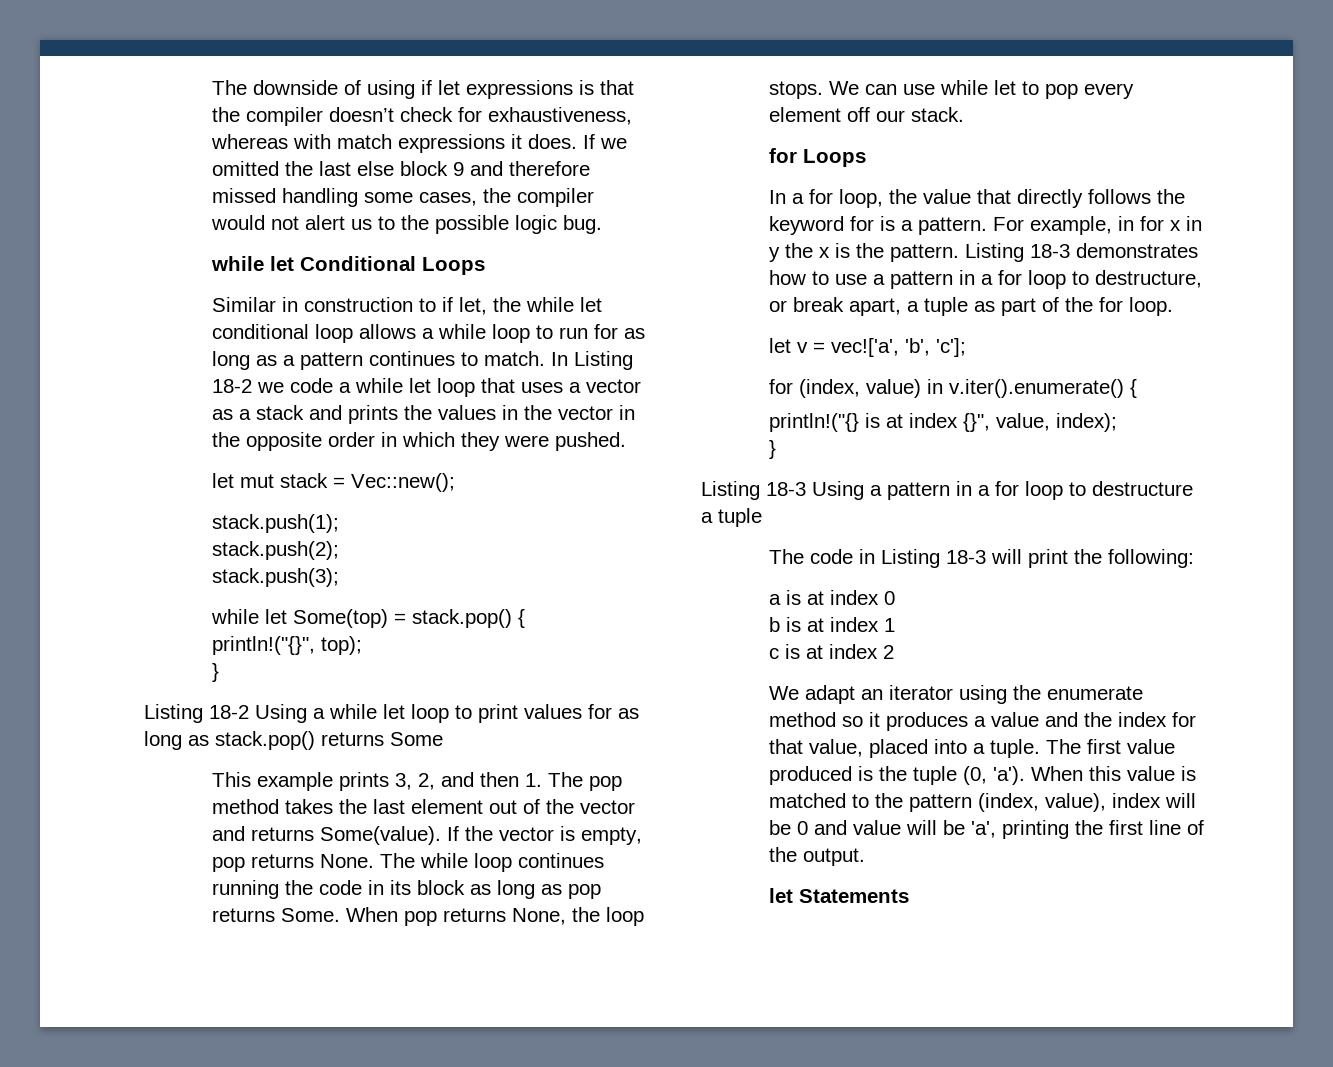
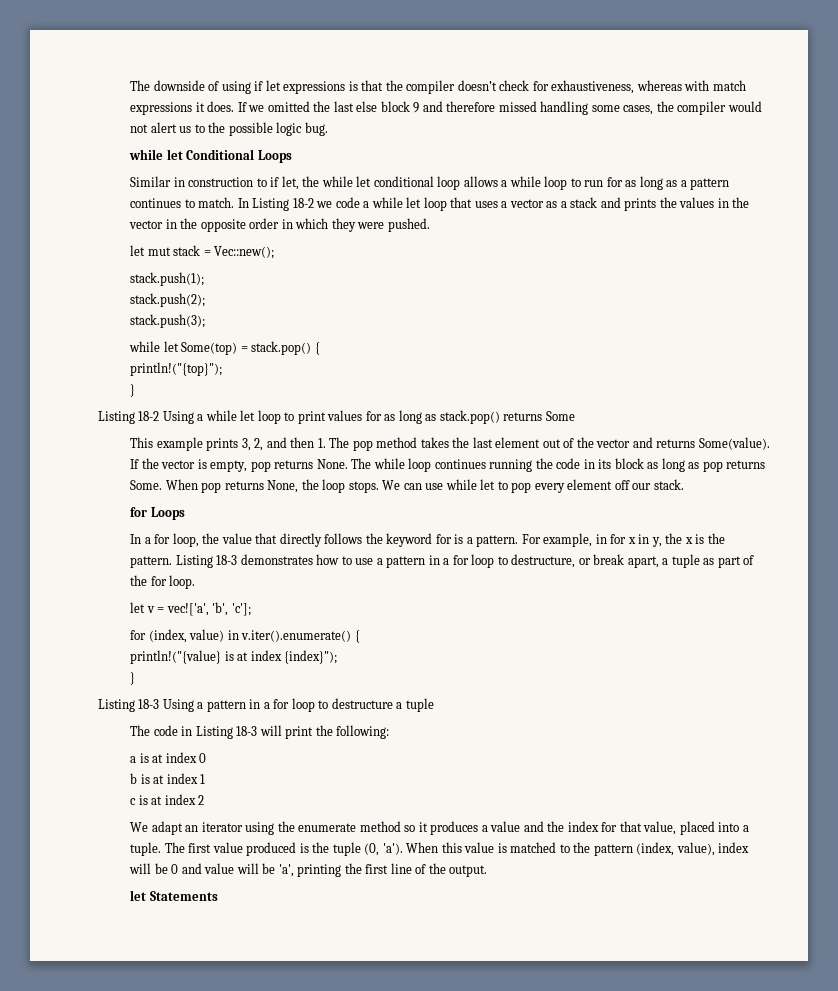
- println!("{}", top);
+ println!("{top}");
- For example, in for x in y the x is the pattern.
+ For example, in for x in y, the x is the pattern.
- println!("{} is at index {}", value, index);
+ println!("{value} is at index {index}");

